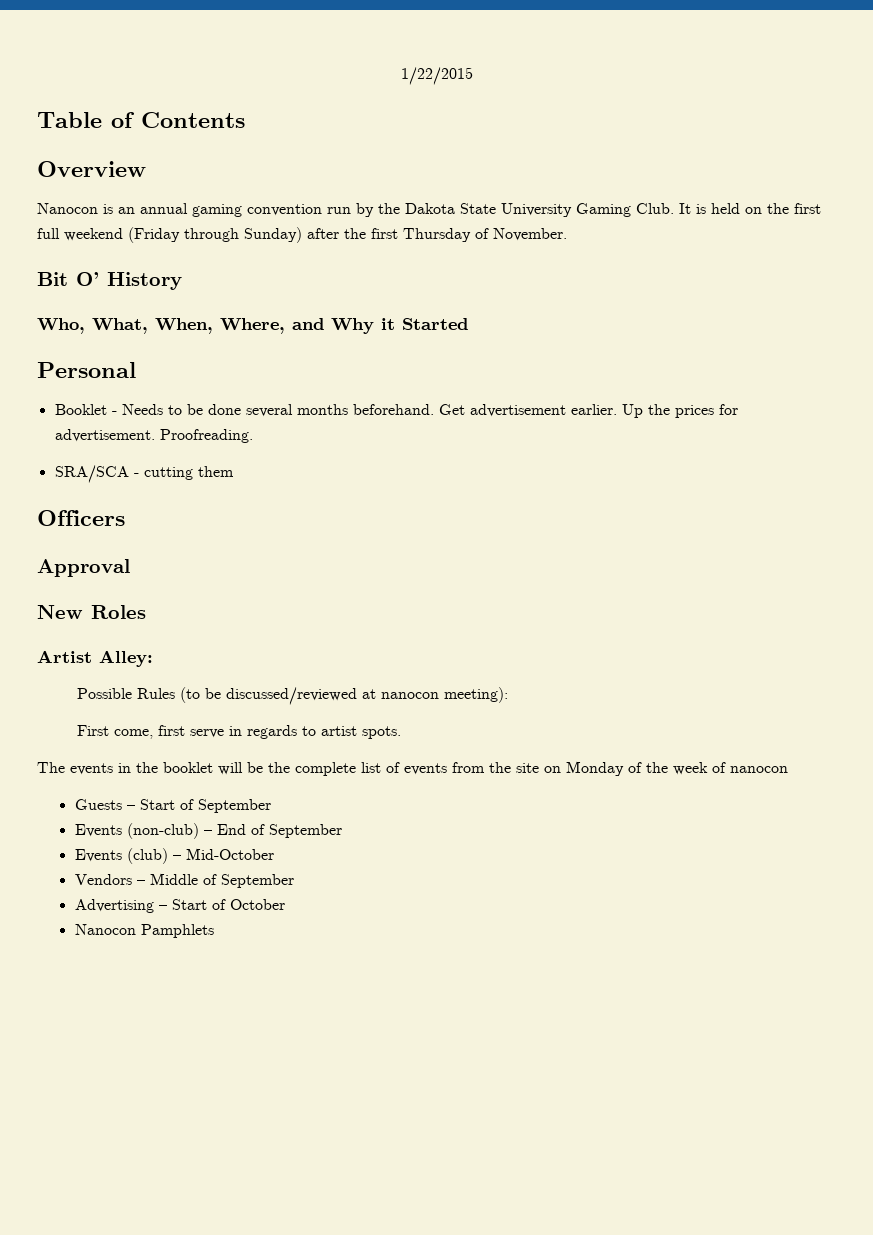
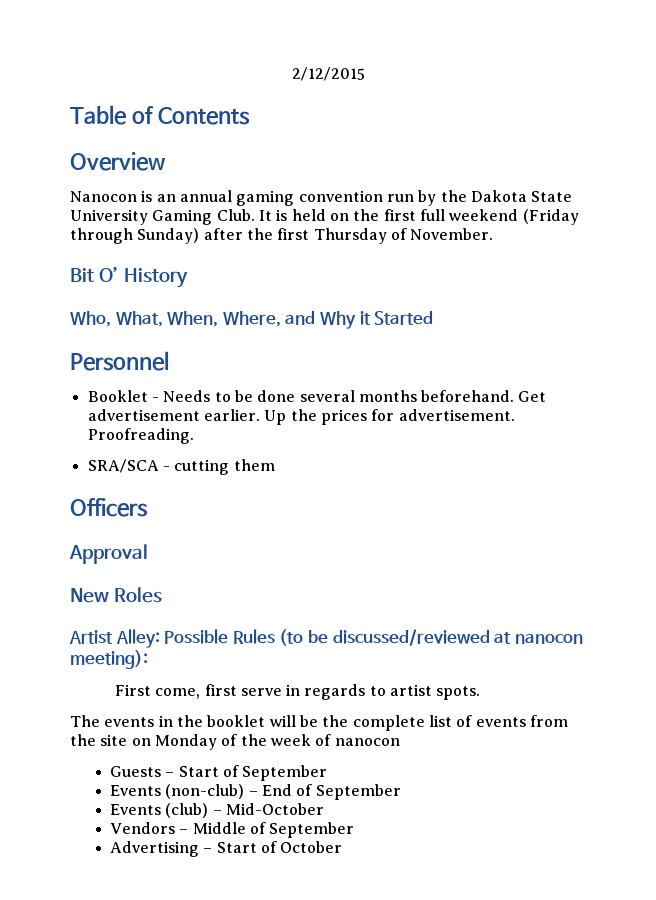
- 1/22/2015
+ 2/12/2015
- Personal
+ Personnel
- Artist Alley:
- Possible Rules (to be discussed/reviewed at nanocon meeting):
+ Artist Alley: Possible Rules (to be discussed/reviewed at nanocon meeting):
- Nanocon Pamphlets

